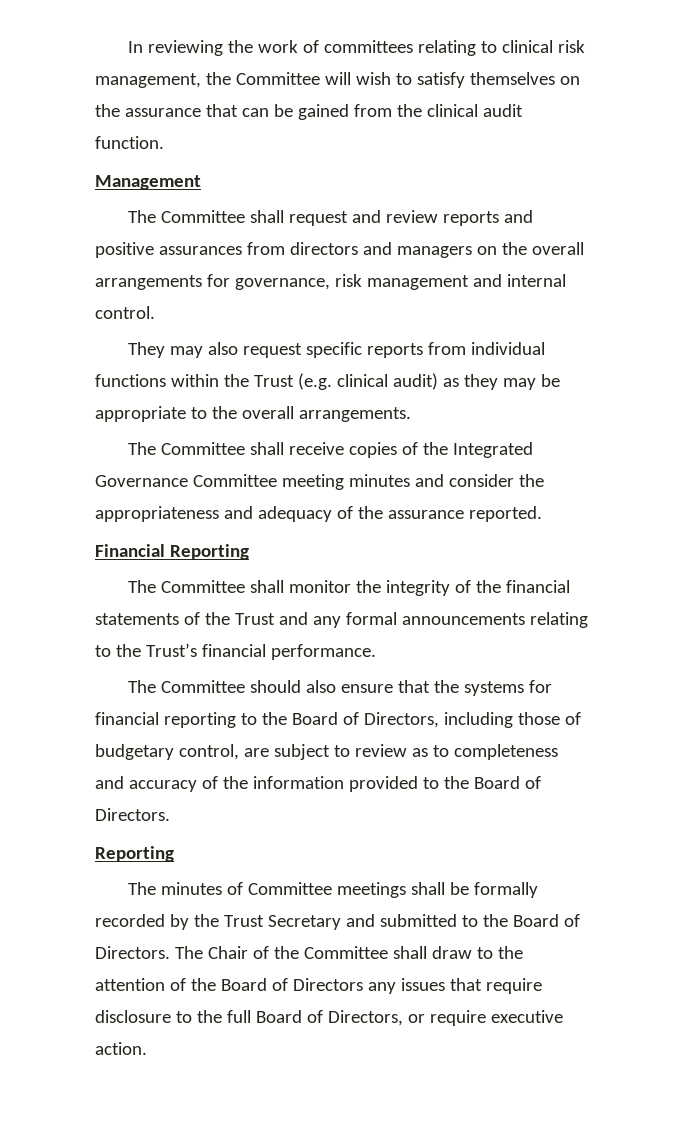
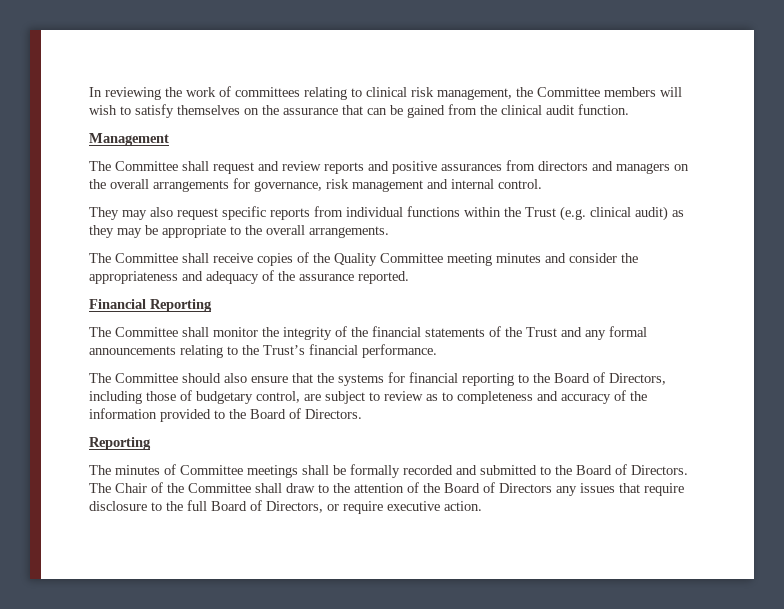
- In reviewing the work of committees relating to clinical risk management, the Committee will wish to satisfy themselves on the assurance that can be gained from the clinical audit function.
+ In reviewing the work of committees relating to clinical risk management, the Committee members will wish to satisfy themselves on the assurance that can be gained from the clinical audit function.
- The Committee shall receive copies of the Integrated Governance Committee meeting minutes and consider the appropriateness and adequacy of the assurance reported.
+ The Committee shall receive copies of the Quality Committee meeting minutes and consider the appropriateness and adequacy of the assurance reported.
- The minutes of Committee meetings shall be formally recorded by the Trust Secretary and submitted to the Board of Directors.
+ The minutes of Committee meetings shall be formally recorded and submitted to the Board of Directors.

